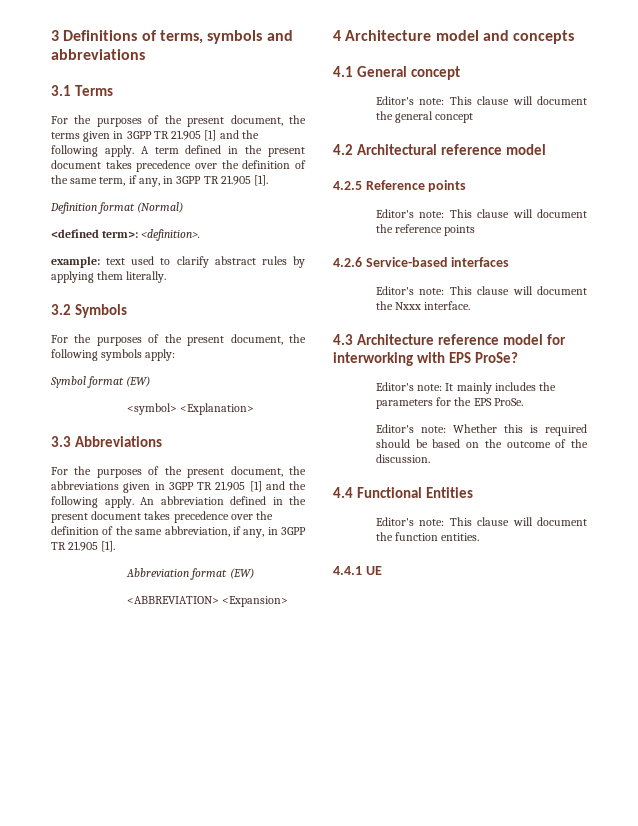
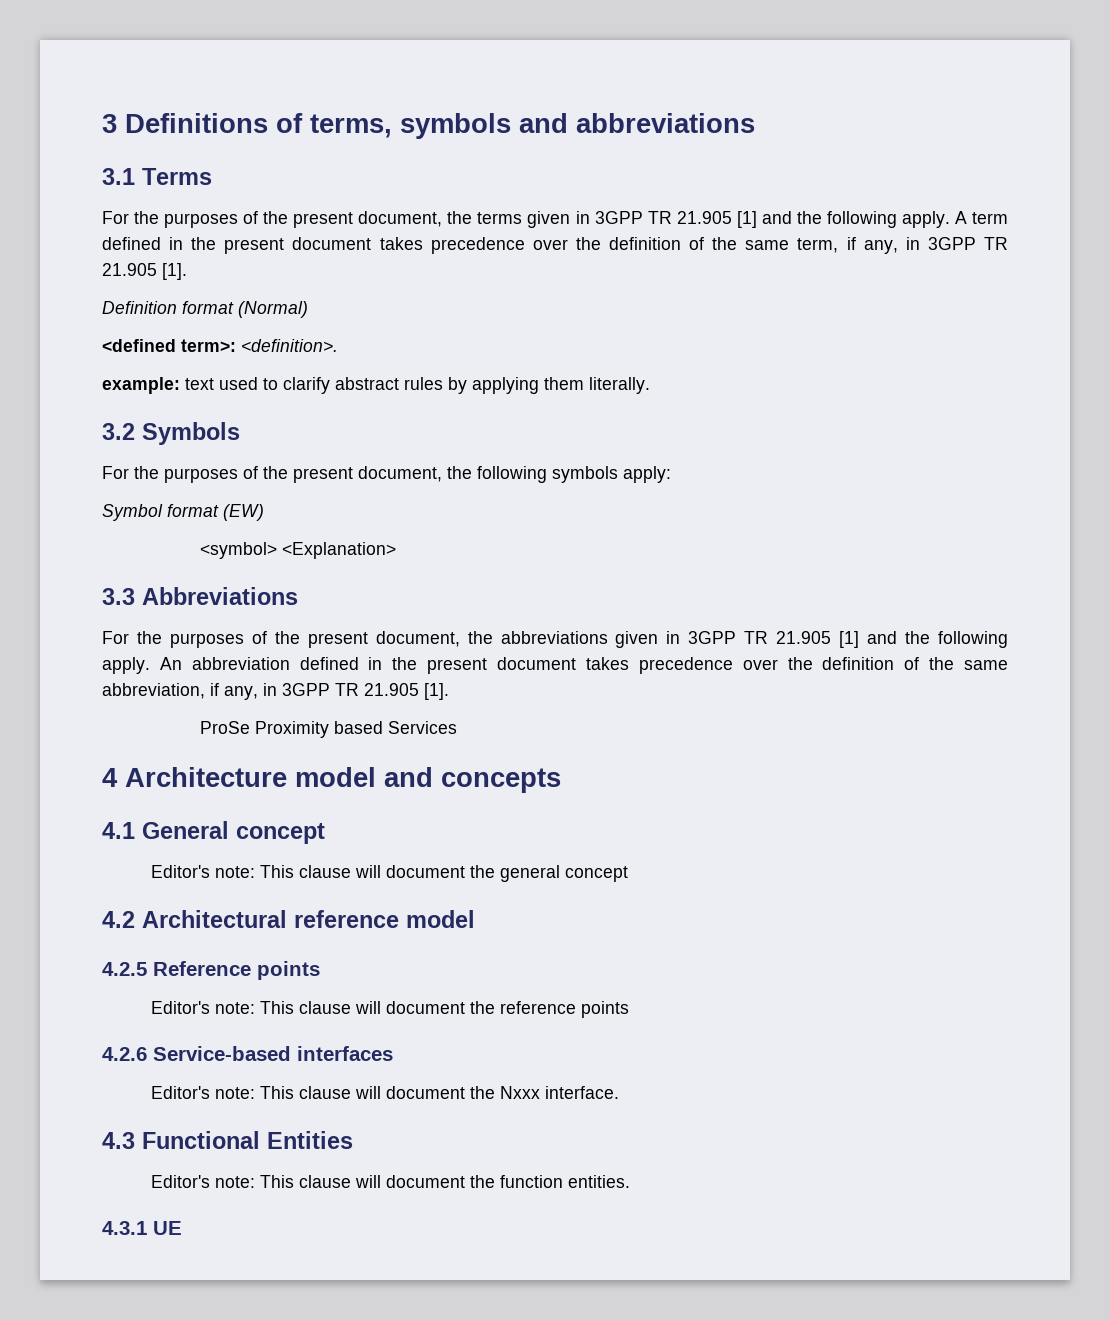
- Abbreviation format (EW)
- <ABBREVIATION> <Expansion>
+ ProSe Proximity based Services
- 4.3 Architecture reference model for interworking with EPS ProSe?
- Editor's note: It mainly includes the parameters for the EPS ProSe.
- Editor's note: Whether this is required should be based on the outcome of the discussion.
- 4.4 Functional Entities
+ 4.3 Functional Entities
- 4.4.1 UE
+ 4.3.1 UE

